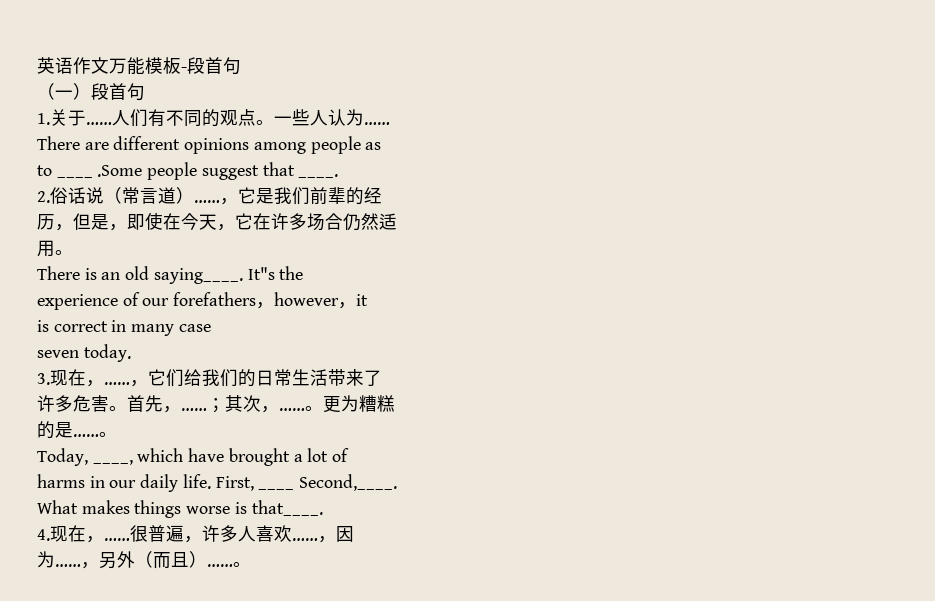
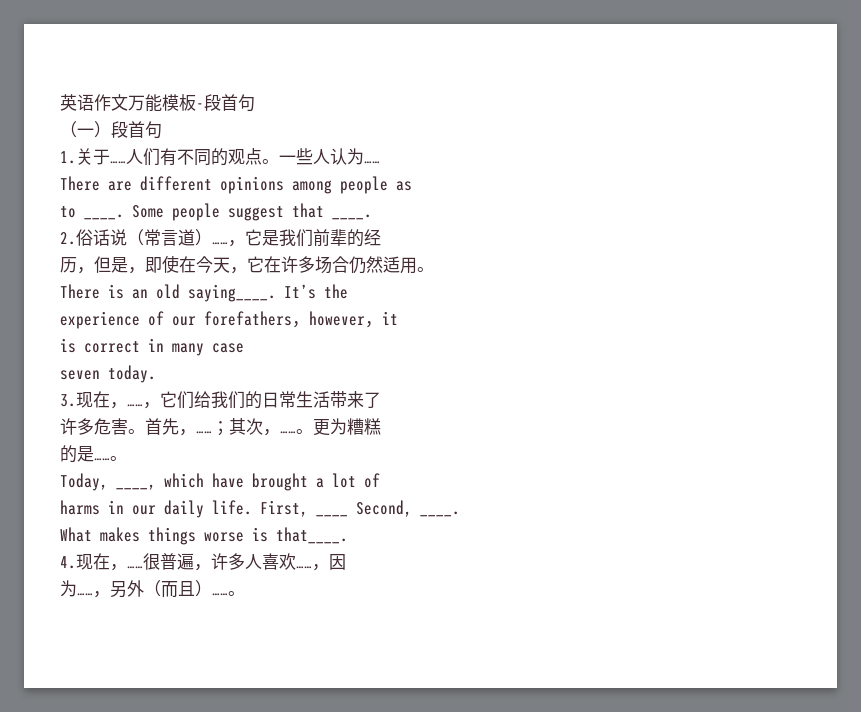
- to ____ .Some people suggest that ____.
+ to ____. Some people suggest that ____.
- 历，但是，即使在今天，它在许多场合仍然适
- 用。
+ 历，但是，即使在今天，它在许多场合仍然适用。
- It"s the
+ It’s the
- First, ____ Second,____.
+ First, ____ Second, ____.

